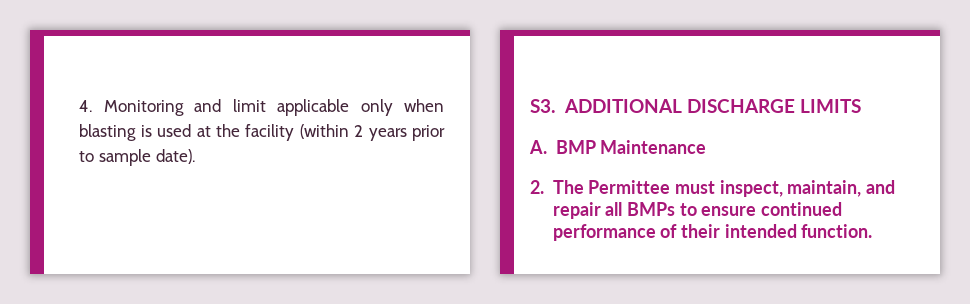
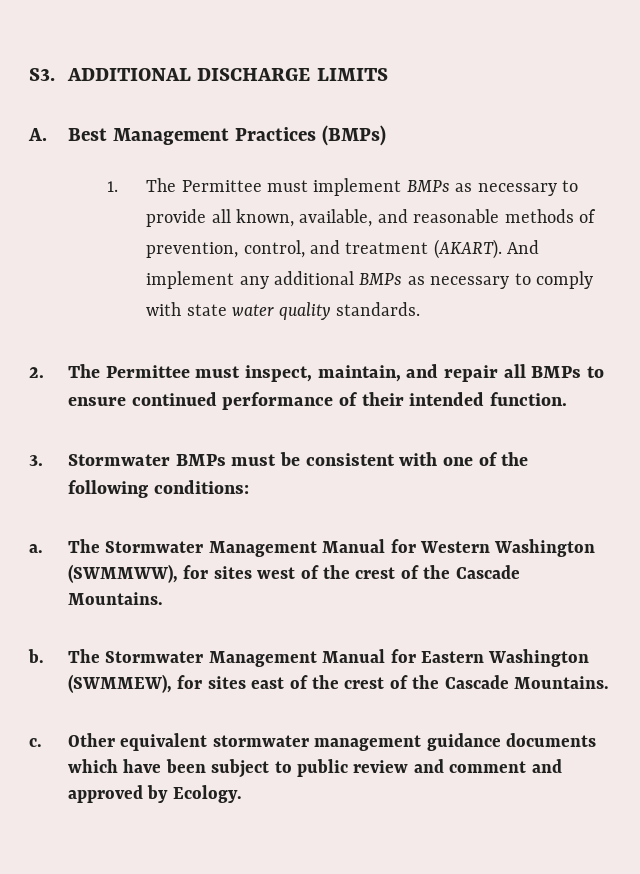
- 4. Monitoring and limit applicable only when blasting is used at the facility (within 2 years prior to sample date).
- A. BMP Maintenance
+ A. Best Management Practices (BMPs)
+ 1. The Permittee must implement BMPs as necessary to provide all known, available, and reasonable methods of prevention, control, and treatment (AKART). And implement any additional BMPs as necessary to comply with state water quality standards.
+ 3. Stormwater BMPs must be consistent with one of the following conditions:
+ a. The Stormwater Management Manual for Western Washington (SWMMWW), for sites west of the crest of the Cascade Mountains.
+ b. The Stormwater Management Manual for Eastern Washington (SWMMEW), for sites east of the crest of the Cascade Mountains.
+ c. Other equivalent stormwater management guidance documents which have been subject to public review and comment and approved by Ecology.

